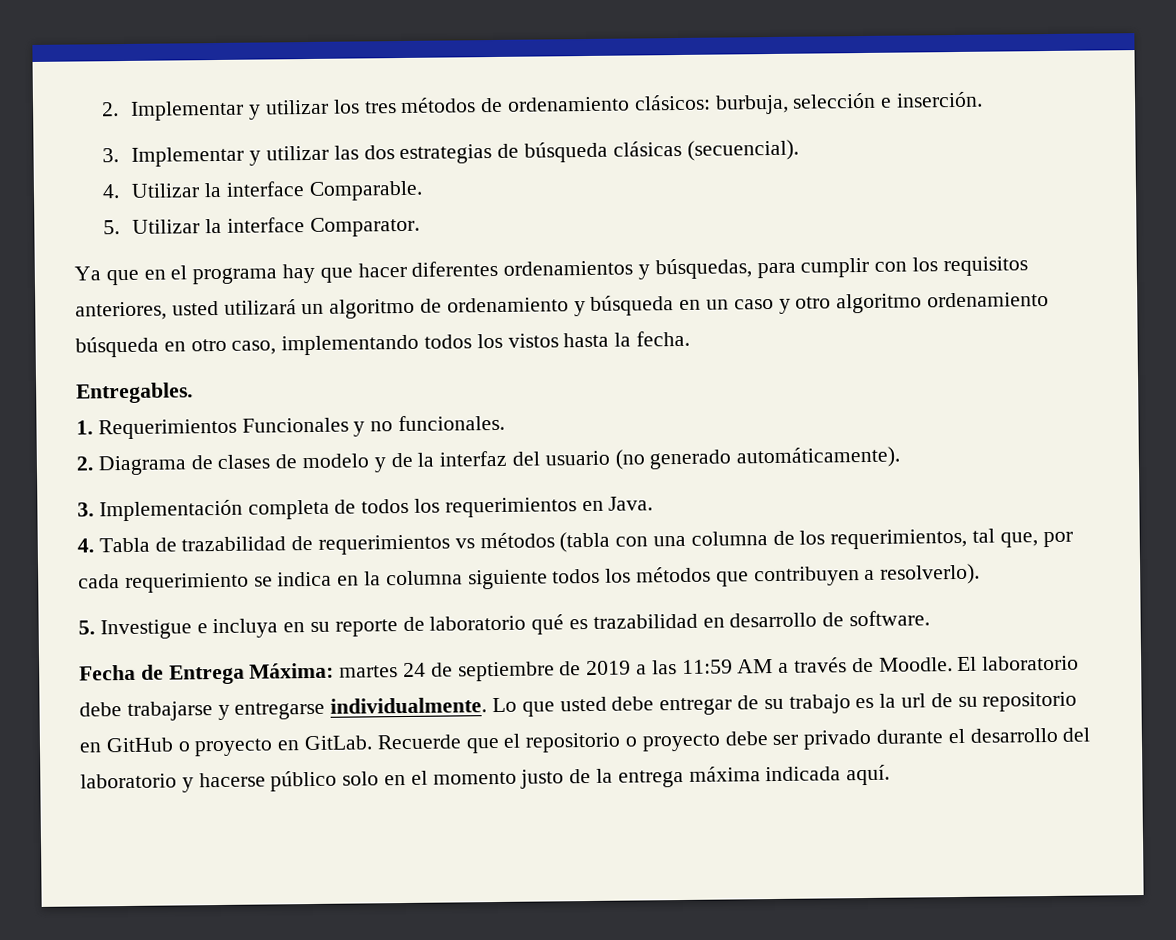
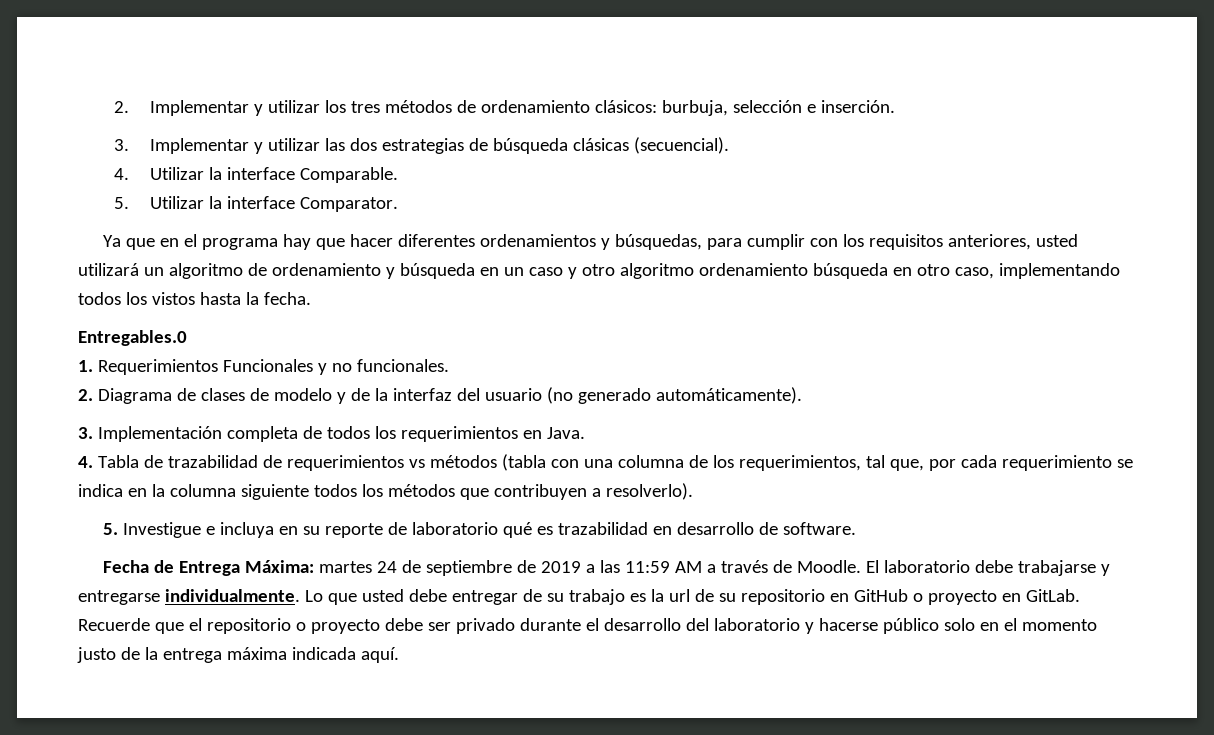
- Entregables.
+ Entregables.0

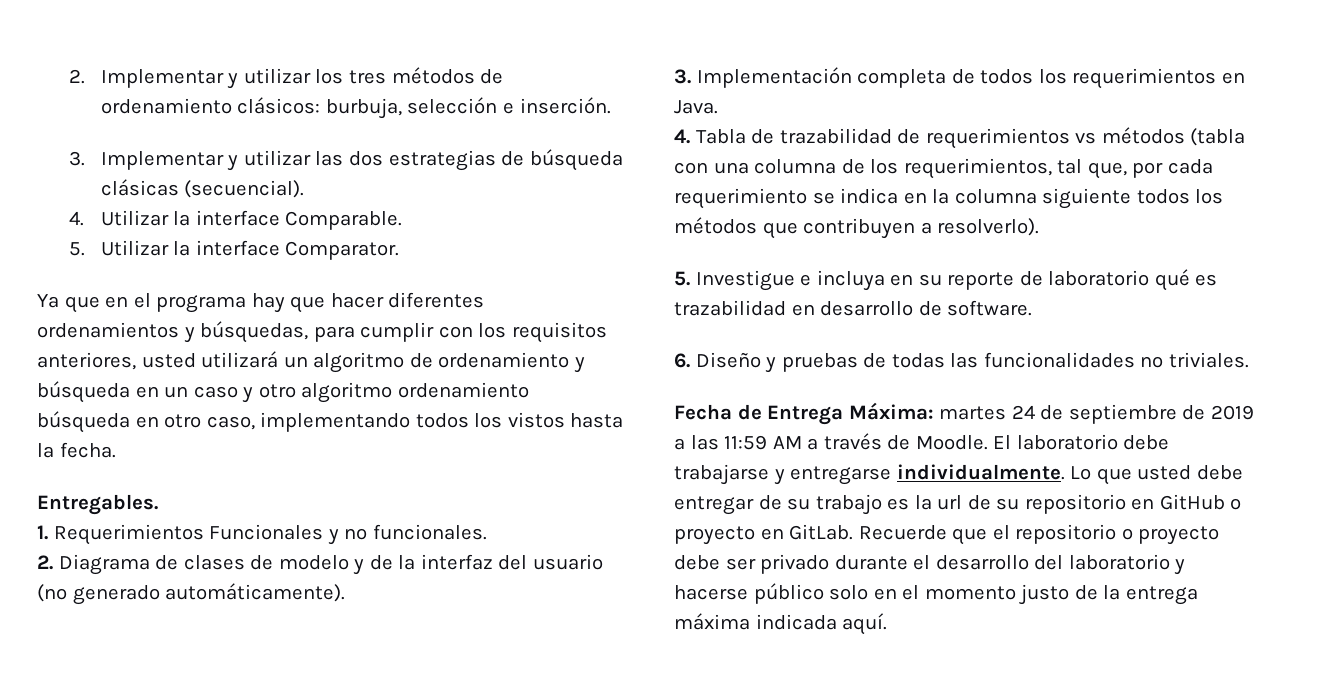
- Entregables.0
+ Entregables.
+ 6. Diseño y pruebas de todas las funcionalidades no triviales.

